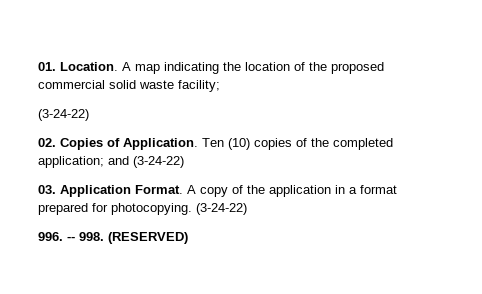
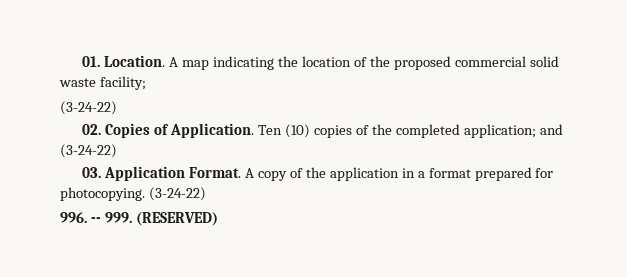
- 996. -- 998. (RESERVED)
+ 996. -- 999. (RESERVED)

